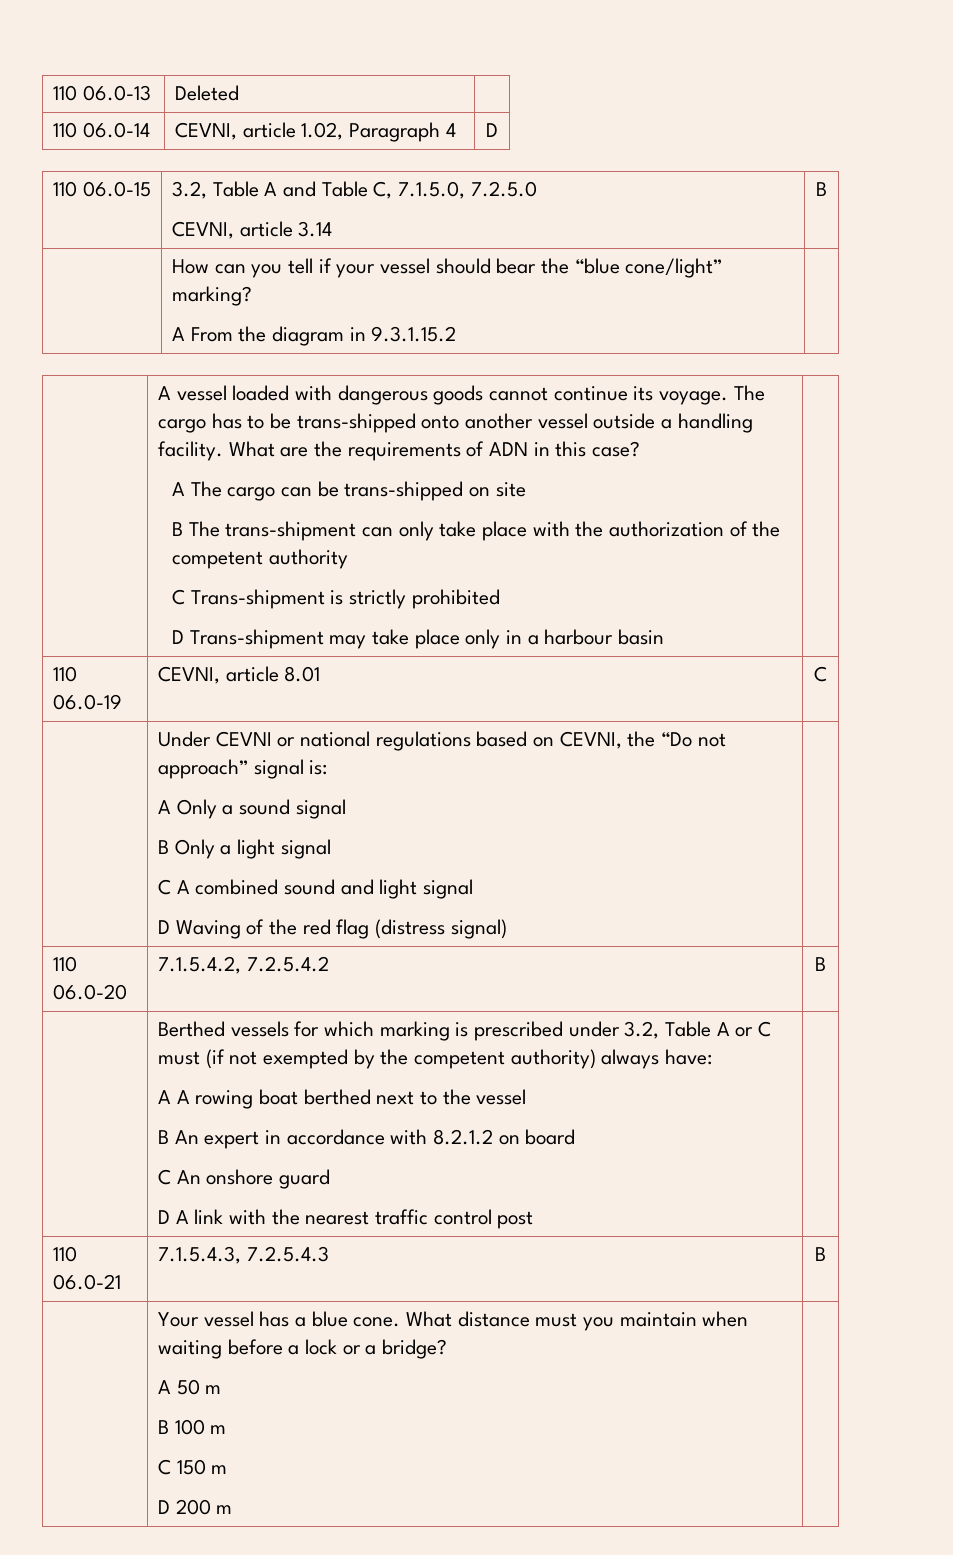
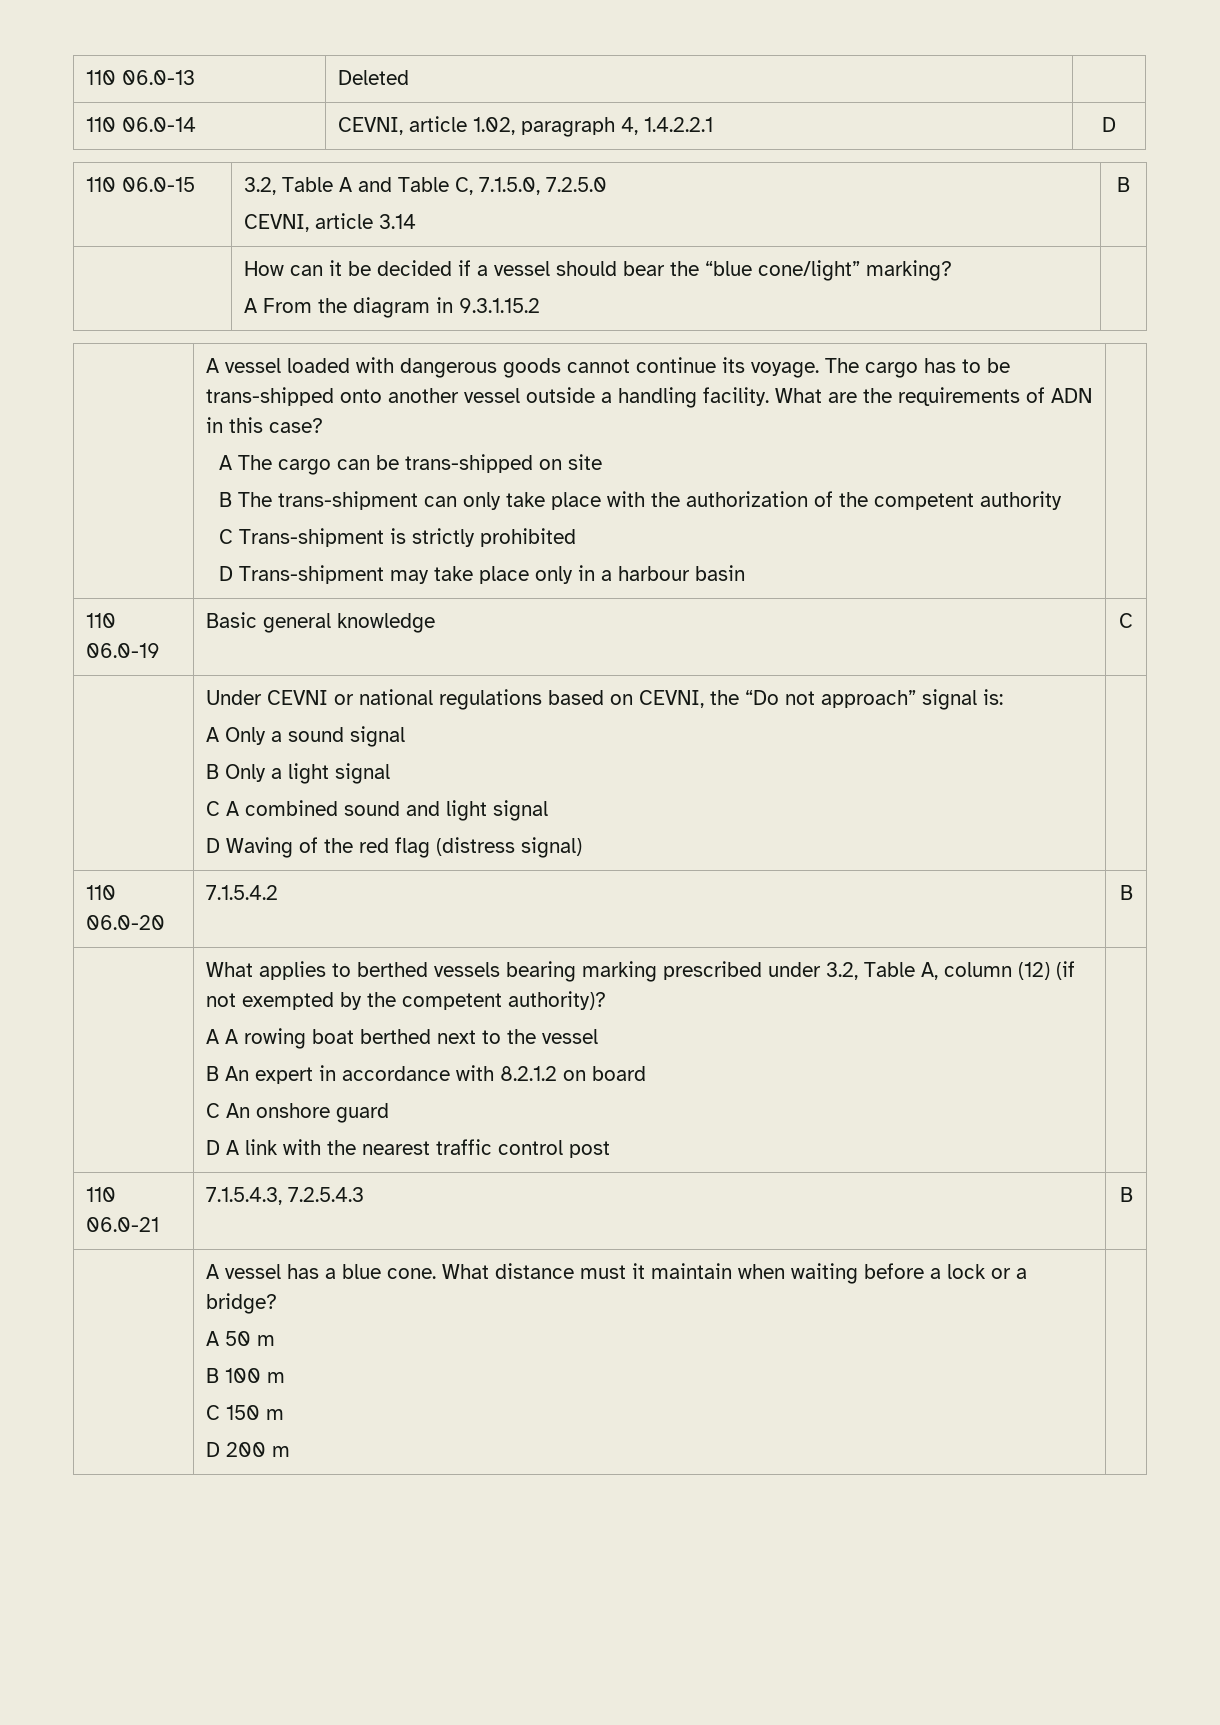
- 110 06.0-14 | CEVNI, article 1.02, Paragraph 4 | D
+ 110 06.0-14 | CEVNI, article 1.02, paragraph 4, 1.4.2.2.1 | D
- | How can you tell if your vessel should bear the “blue cone/light” marking?
+ | How can it be decided if a vessel should bear the “blue cone/light” marking?
- 110 06.0-19 | CEVNI, article 8.01 | C
+ 110 06.0-19 | Basic general knowledge | C
- 110 06.0-20 | 7.1.5.4.2, 7.2.5.4.2 | B
- | Berthed vessels for which marking is prescribed under 3.2, Table A or C must (if not exempted by the competent authority) always have:
+ 110 06.0-20 | 7.1.5.4.2 | B
+ | What applies to berthed vessels bearing marking prescribed under 3.2, Table A, column (12) (if not exempted by the competent authority)?
- | Your vessel has a blue cone. What distance must you maintain when waiting before a lock or a bridge?
+ | A vessel has a blue cone. What distance must it maintain when waiting before a lock or a bridge?

